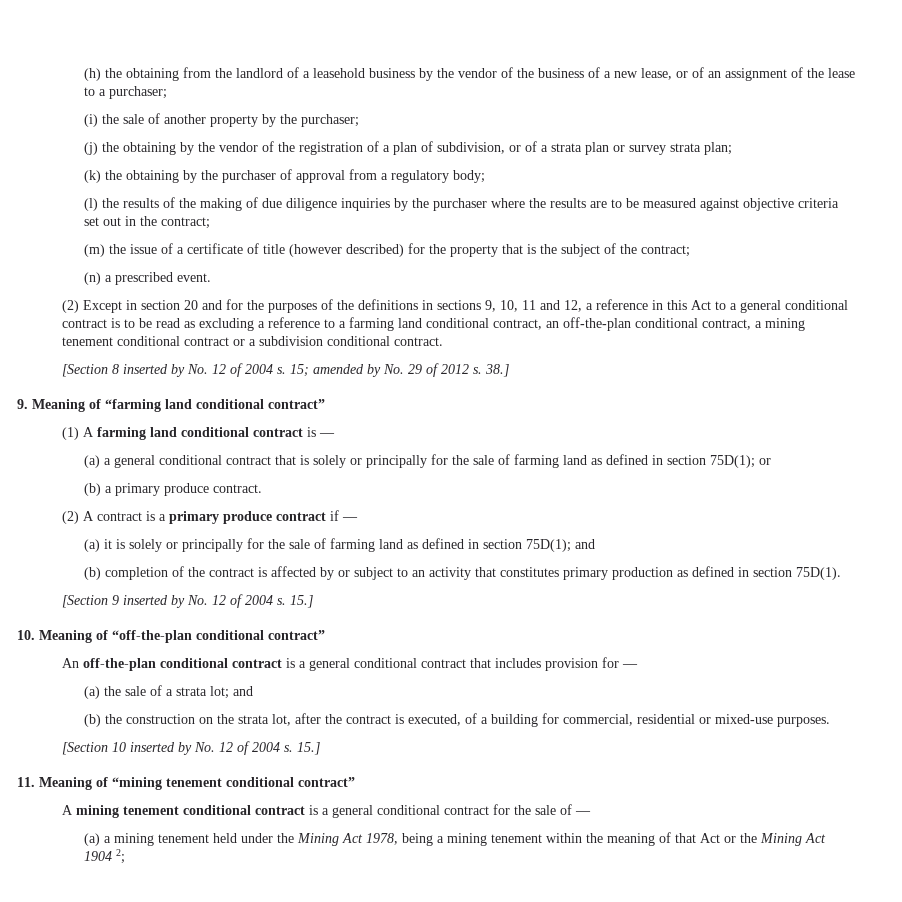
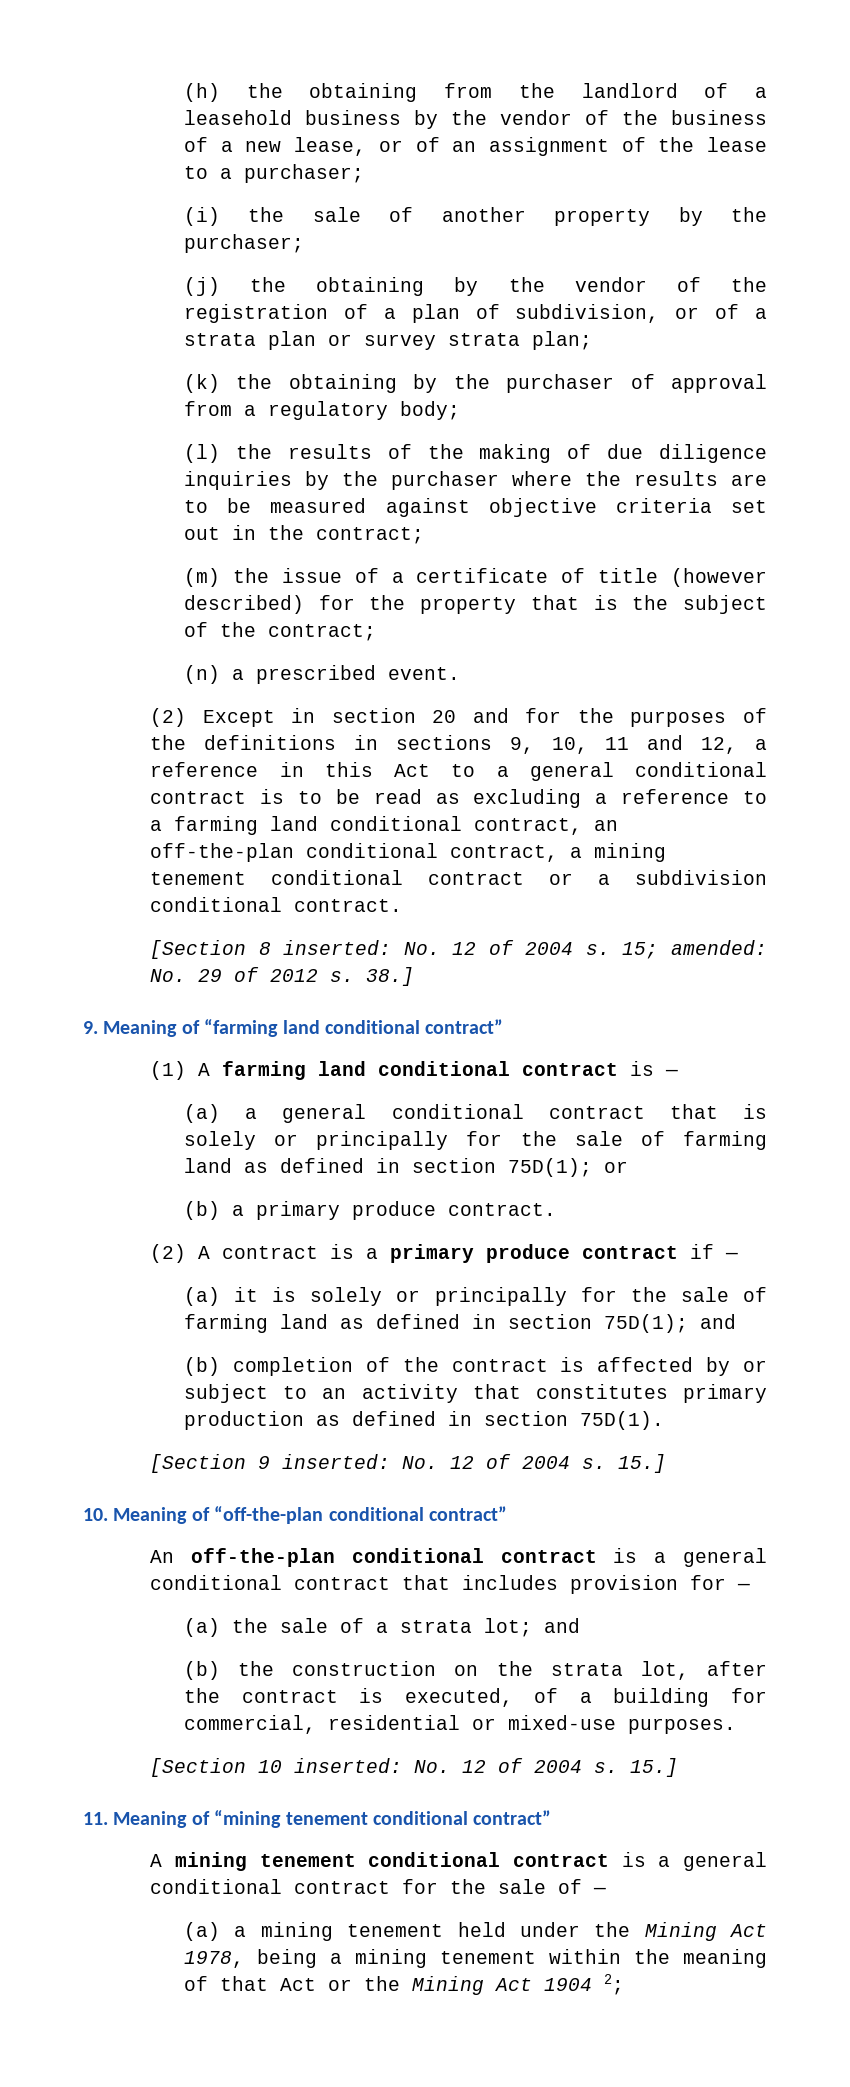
- [Section 8 inserted by No. 12 of 2004 s.
+ [Section 8 inserted: No. 12 of 2004 s.
- 15; amended by No. 29 of 2012 s.
+ 15; amended: No. 29 of 2012 s.
- [Section 9 inserted by No. 12 of 2004 s.
+ [Section 9 inserted: No. 12 of 2004 s.
- [Section 10 inserted by No. 12 of 2004 s.
+ [Section 10 inserted: No. 12 of 2004 s.

